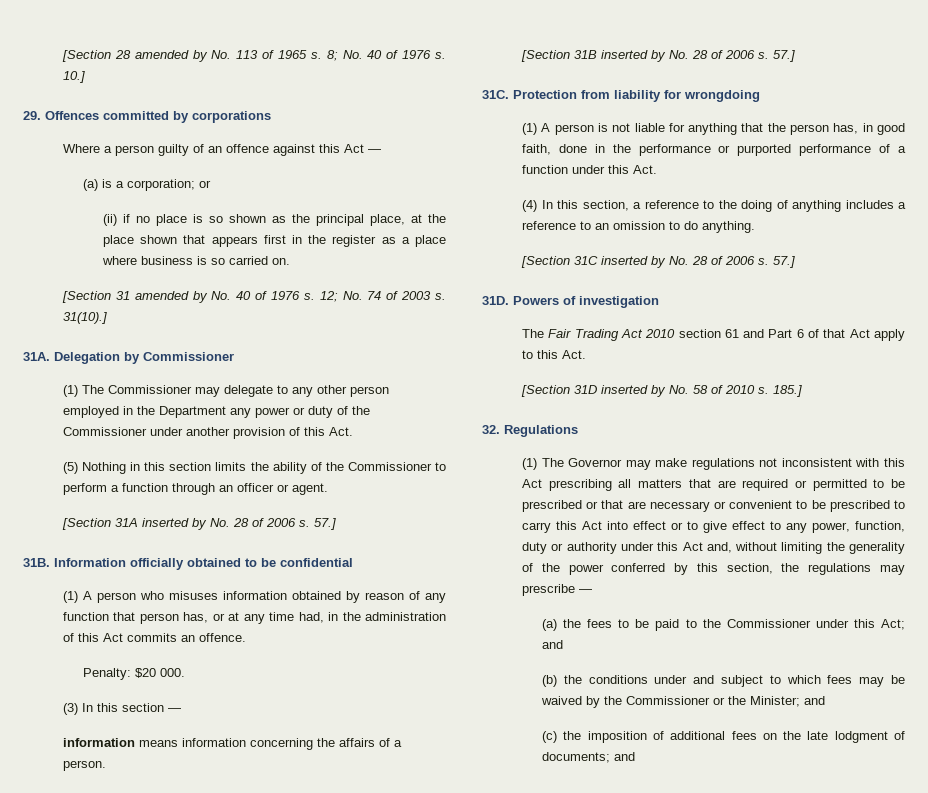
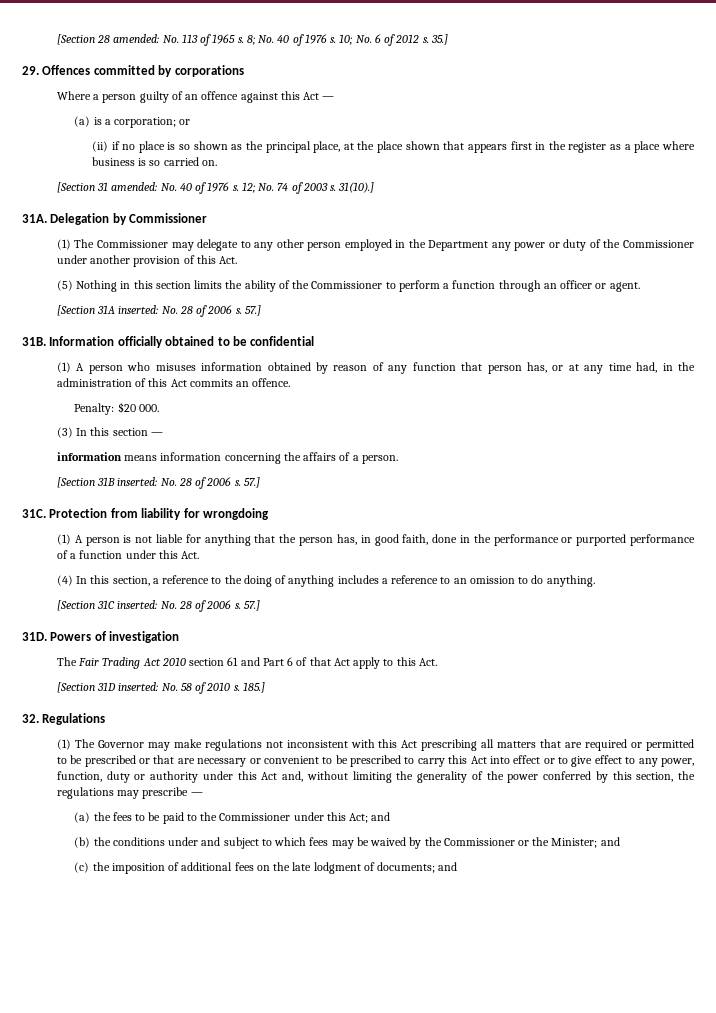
- [Section 28 amended by No. 113 of 1965 s.
+ [Section 28 amended: No. 113 of 1965 s.
- 10.]
+ 10; No. 6 of 2012 s. 35.]
- [Section 31 amended by No. 40 of 1976 s.
+ [Section 31 amended: No. 40 of 1976 s.
- [Section 31A inserted by No. 28 of 2006 s.
+ [Section 31A inserted: No. 28 of 2006 s.
- [Section 31B inserted by No. 28 of 2006 s.
+ [Section 31B inserted: No. 28 of 2006 s.
- [Section 31C inserted by No. 28 of 2006 s.
+ [Section 31C inserted: No. 28 of 2006 s.
- [Section 31D inserted by No. 58 of 2010 s.
+ [Section 31D inserted: No. 58 of 2010 s.

